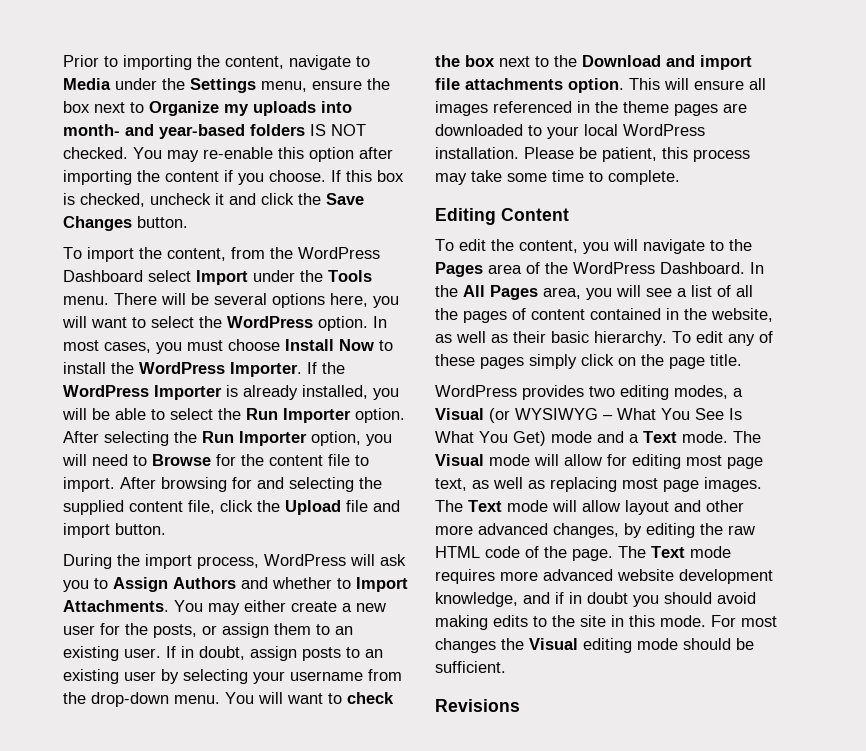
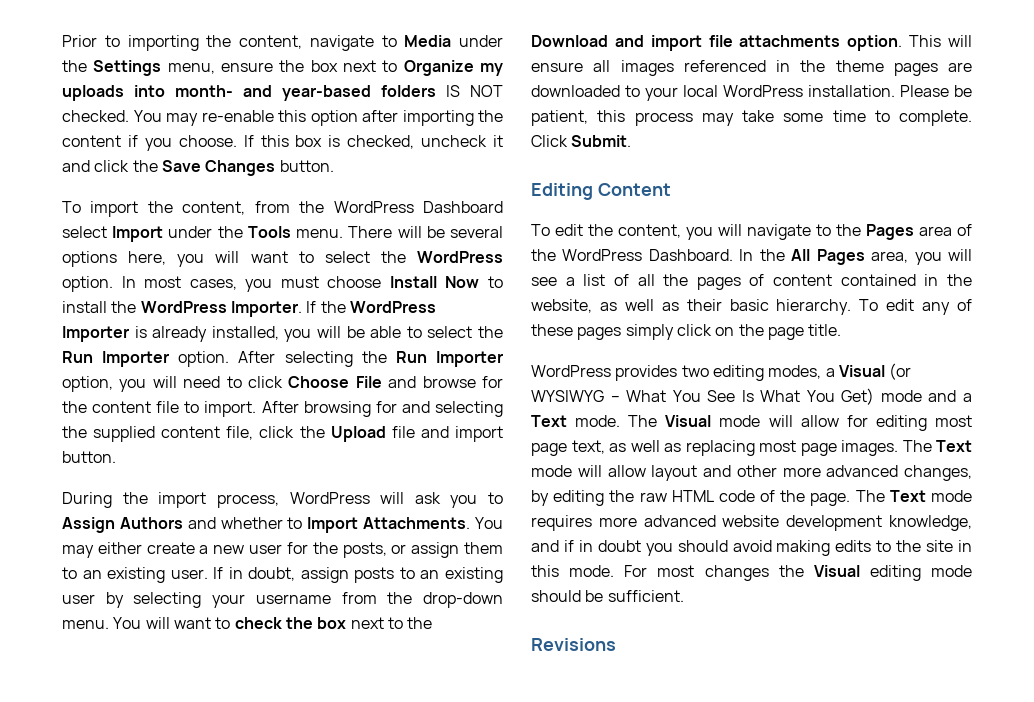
- After selecting the Run Importer option, you will need to Browse for the content file to import.
+ After selecting the Run Importer option, you will need to click Choose File and browse for the content file to import.
+ Click Submit.

